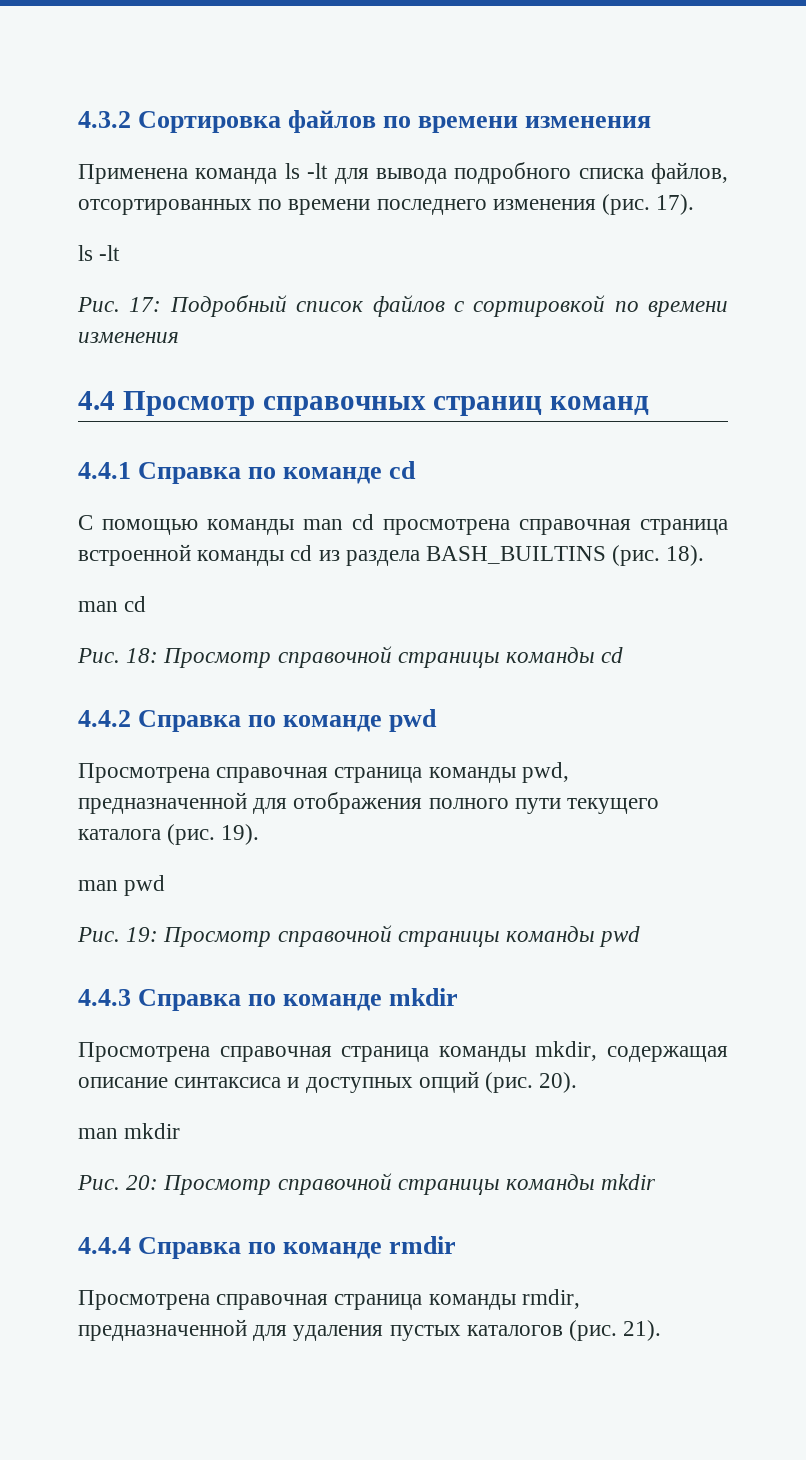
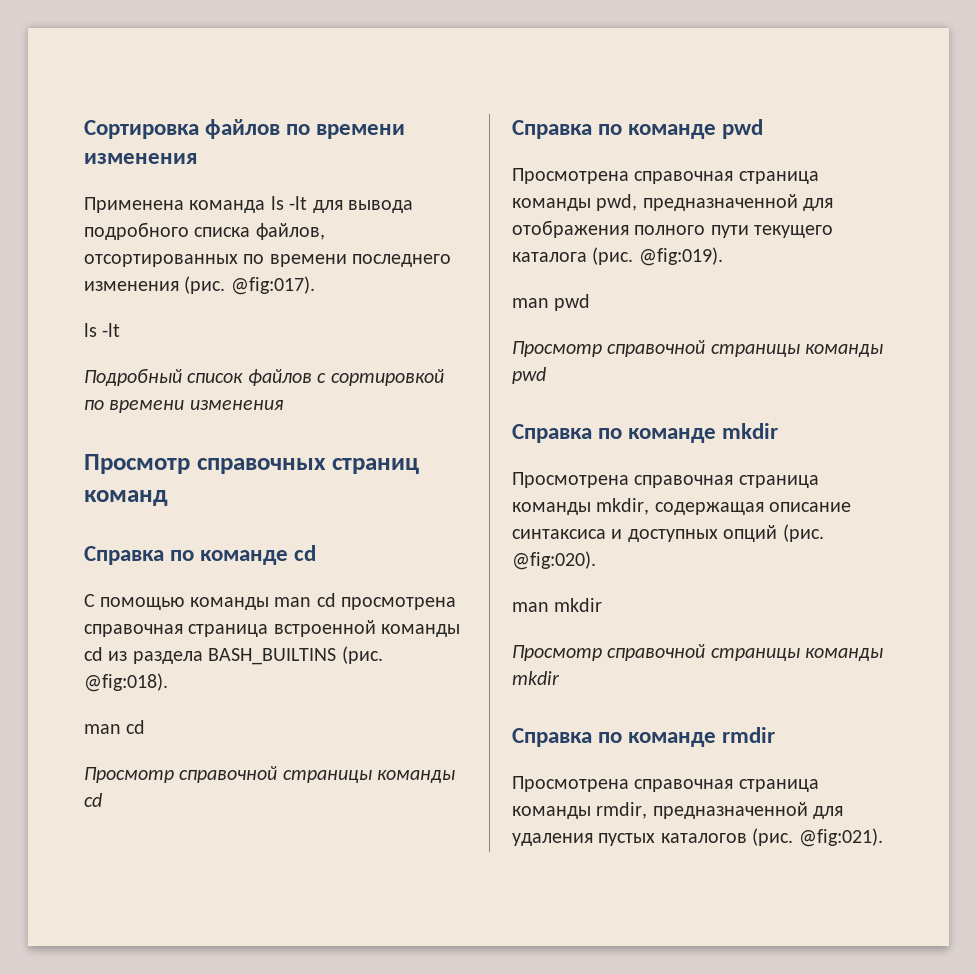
- 4.3.2 Сортировка файлов по времени изменения
+ Сортировка файлов по времени изменения
- 17).
+ @fig:017).
- Рис. 17: Подробный список файлов с сортировкой по времени изменения
+ Подробный список файлов с сортировкой по времени изменения
- 4.4 Просмотр справочных страниц команд
+ Просмотр справочных страниц команд
- 4.4.1 Справка по команде cd
+ Справка по команде cd
- 18).
+ @fig:018).
- Рис. 18: Просмотр справочной страницы команды cd
+ Просмотр справочной страницы команды cd
- 4.4.2 Справка по команде pwd
+ Справка по команде pwd
- 19).
+ @fig:019).
- Рис. 19: Просмотр справочной страницы команды pwd
+ Просмотр справочной страницы команды pwd
- 4.4.3 Справка по команде mkdir
+ Справка по команде mkdir
- 20).
+ @fig:020).
- Рис. 20: Просмотр справочной страницы команды mkdir
+ Просмотр справочной страницы команды mkdir
- 4.4.4 Справка по команде rmdir
+ Справка по команде rmdir
- 21).
+ @fig:021).

